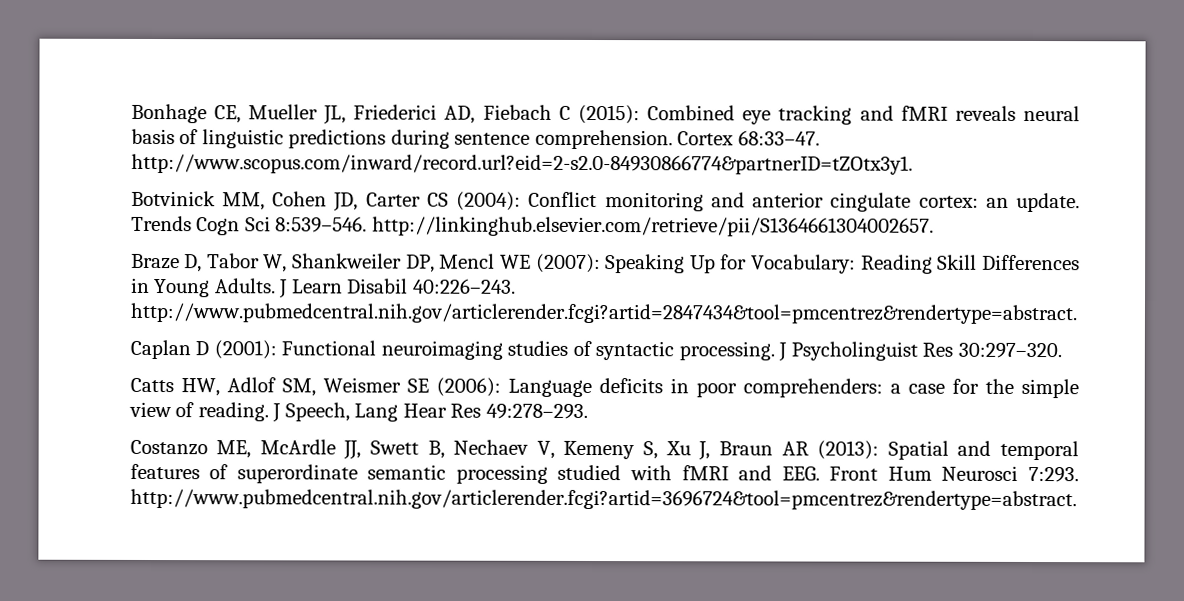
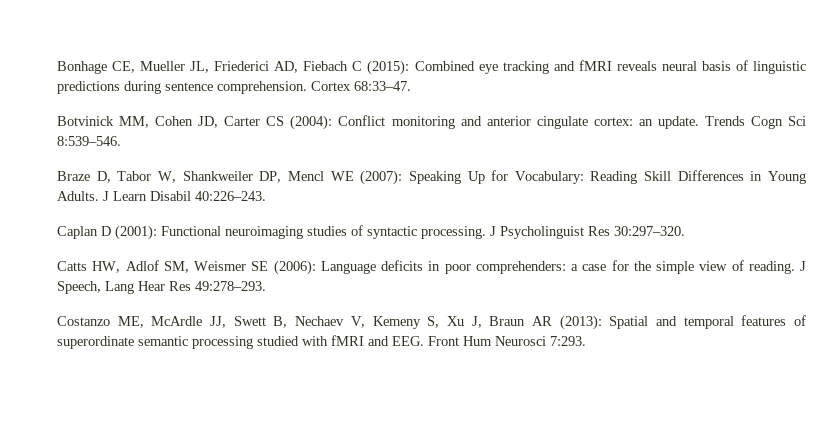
- Cortex 68:33–47. http://www.scopus.com/inward/record.url?eid=2-s2.0-84930866774&partnerID=tZOtx3y1.
+ Cortex 68:33–47.
- Trends Cogn Sci 8:539–546. http://linkinghub.elsevier.com/retrieve/pii/S1364661304002657.
+ Trends Cogn Sci 8:539–546.
- J Learn Disabil 40:226–243. http://www.pubmedcentral.nih.gov/articlerender.fcgi?artid=2847434&tool=pmcentrez&rendertype=abstract.
+ J Learn Disabil 40:226–243.
- Costanzo ME, McArdle JJ, Swett B, Nechaev V, Kemeny S, Xu J, Braun AR (2013): Spatial and temporal features of superordinate semantic processing studied with fMRI and EEG. Front Hum Neurosci 7:293. http://www.pubmedcentral.nih.gov/articlerender.fcgi?artid=3696724&tool=pmcentrez&rendertype=abstract.
+ Costanzo ME, McArdle JJ, Swett B, Nechaev V, Kemeny S, Xu J, Braun AR (2013): Spatial and temporal features of superordinate semantic processing studied with fMRI and EEG. Front Hum Neurosci 7:293.

